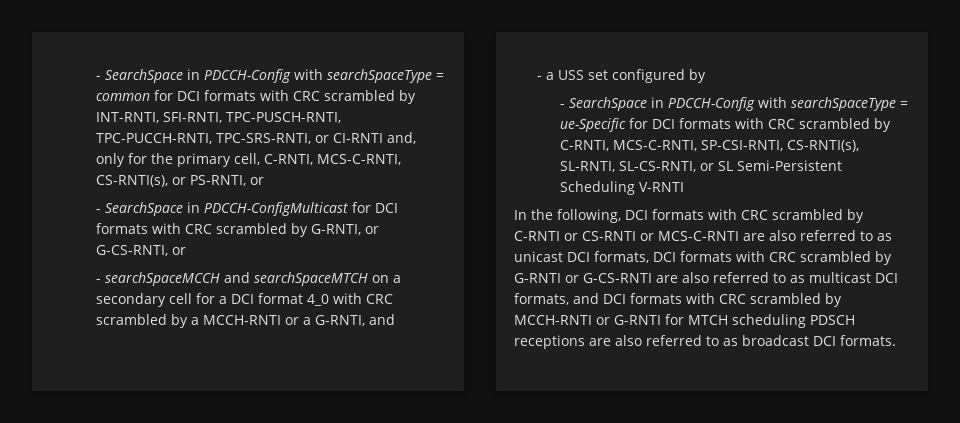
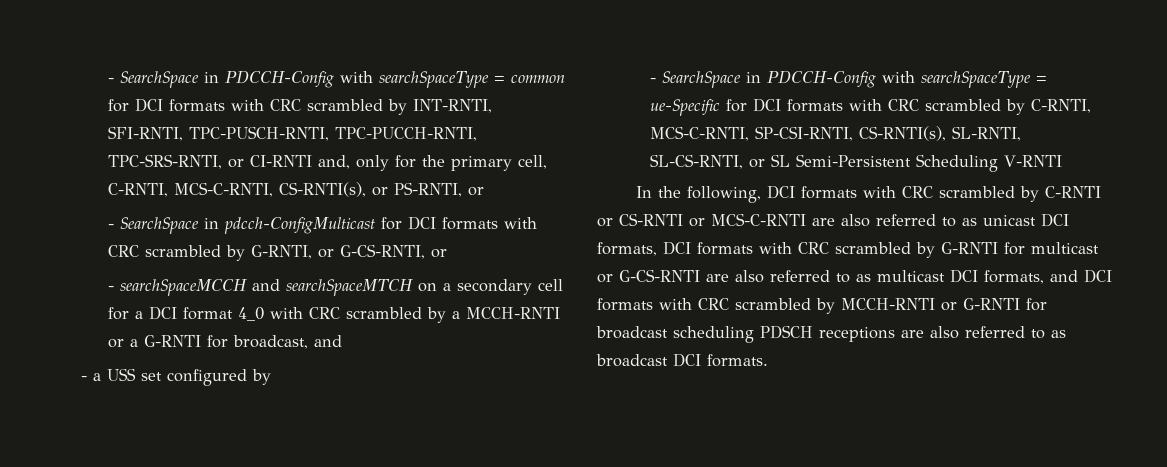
- - SearchSpace in PDCCH-ConfigMulticast for DCI formats with CRC scrambled by G-RNTI, or G-CS-RNTI, or
+ - SearchSpace in pdcch-ConfigMulticast for DCI formats with CRC scrambled by G-RNTI, or G-CS-RNTI, or
- - searchSpaceMCCH and searchSpaceMTCH on a secondary cell for a DCI format 4_0 with CRC scrambled by a MCCH-RNTI or a G-RNTI, and
+ - searchSpaceMCCH and searchSpaceMTCH on a secondary cell for a DCI format 4_0 with CRC scrambled by a MCCH-RNTI or a G-RNTI for broadcast, and
- In the following, DCI formats with CRC scrambled by C-RNTI or CS-RNTI or MCS-C-RNTI are also referred to as unicast DCI formats, DCI formats with CRC scrambled by G-RNTI or G-CS-RNTI are also referred to as multicast DCI formats, and DCI formats with CRC scrambled by MCCH-RNTI or G-RNTI for MTCH scheduling PDSCH receptions are also referred to as broadcast DCI formats.
+ In the following, DCI formats with CRC scrambled by C-RNTI or CS-RNTI or MCS-C-RNTI are also referred to as unicast DCI formats, DCI formats with CRC scrambled by G-RNTI for multicast or G-CS-RNTI are also referred to as multicast DCI formats, and DCI formats with CRC scrambled by MCCH-RNTI or G-RNTI for broadcast scheduling PDSCH receptions are also referred to as broadcast DCI formats.

